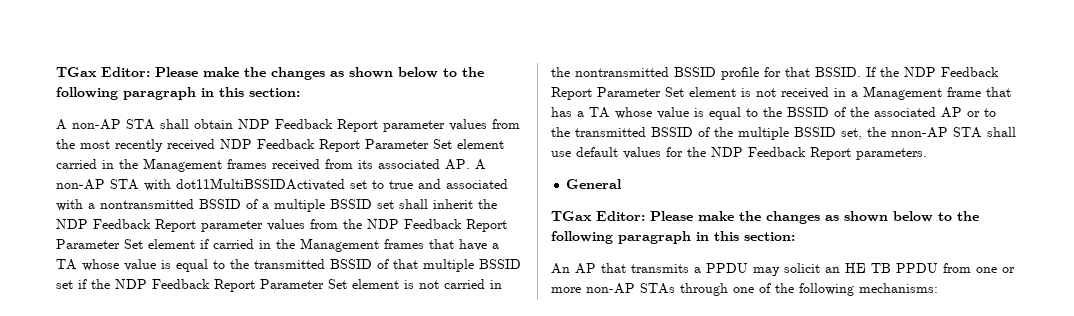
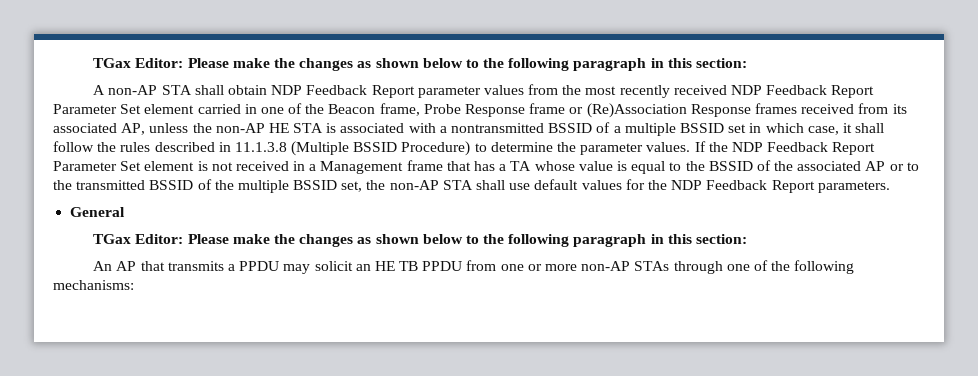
- A non-AP STA shall obtain NDP Feedback Report parameter values from the most recently received NDP Feedback Report Parameter Set element carried in the Management frames received from its associated AP. A non-AP STA with dot11MultiBSSIDActivated set to true and associated with a nontransmitted BSSID of a multiple BSSID set shall inherit the NDP Feedback Report parameter values from the NDP Feedback Report Parameter Set element if carried in the Management frames that have a TA whose value is equal to the transmitted BSSID of that multiple BSSID set if the NDP Feedback Report Parameter Set element is not carried in the nontransmitted BSSID profile for that BSSID.
+ A non-AP STA shall obtain NDP Feedback Report parameter values from the most recently received NDP Feedback Report Parameter Set element carried in one of the Beacon frame, Probe Response frame or (Re)Association Response frames received from its associated AP, unless the non-AP HE STA is associated with a nontransmitted BSSID of a multiple BSSID set in which case, it shall follow the rules described in 11.1.3.8 (Multiple BSSID Procedure) to determine the parameter values.
- If the NDP Feedback Report Parameter Set element is not received in a Management frame that has a TA whose value is equal to the BSSID of the associated AP or to the transmitted BSSID of the multiple BSSID set, the nnon-AP STA shall use default values for the NDP Feedback Report parameters.
+ If the NDP Feedback Report Parameter Set element is not received in a Management frame that has a TA whose value is equal to the BSSID of the associated AP or to the transmitted BSSID of the multiple BSSID set, the non-AP STA shall use default values for the NDP Feedback Report parameters.

